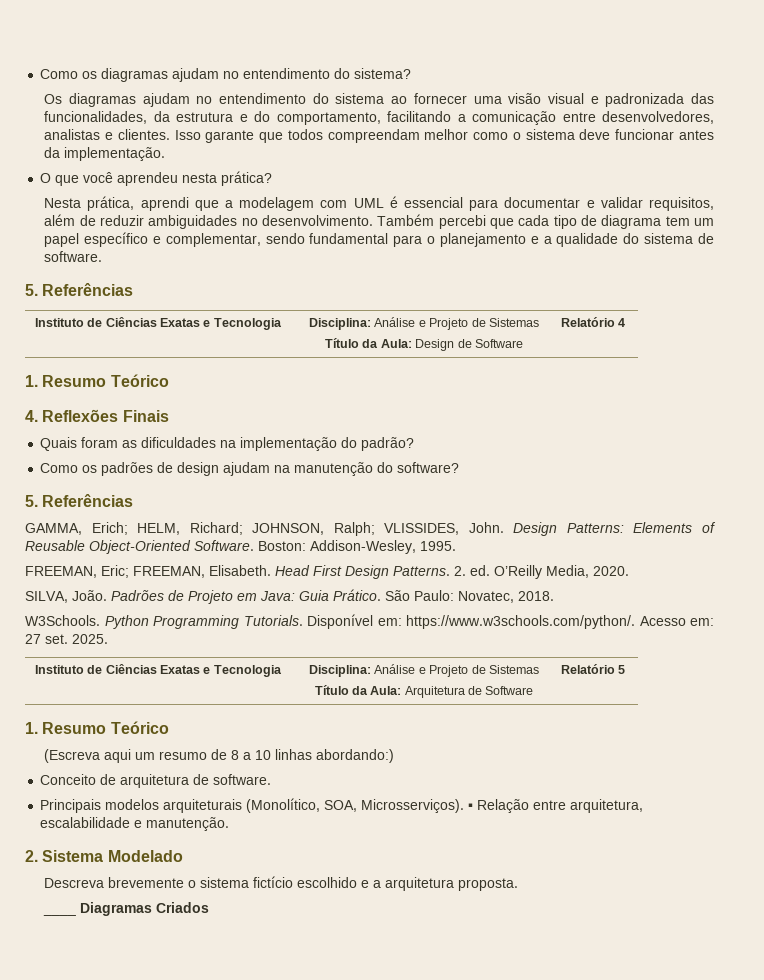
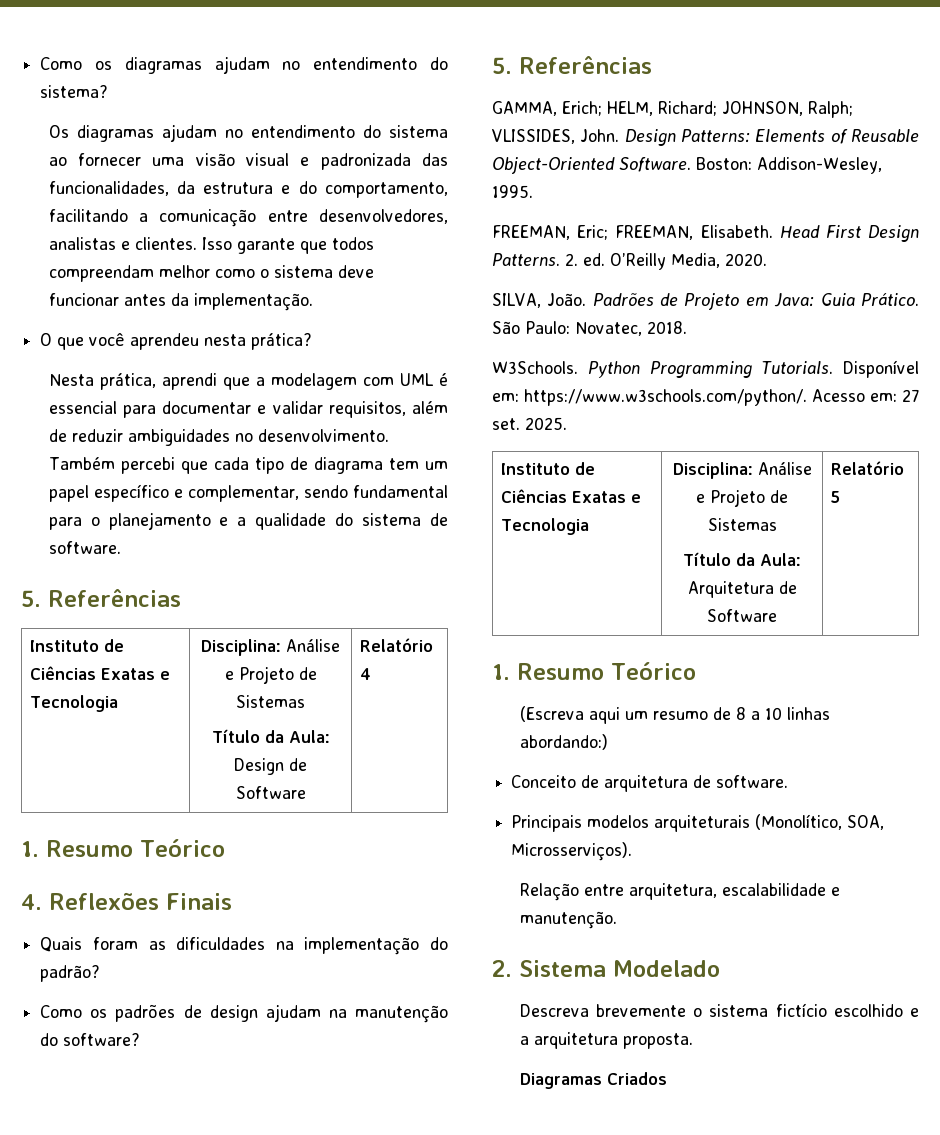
- Principais modelos arquiteturais (Monolítico, SOA, Microsserviços). ▪ Relação entre arquitetura, escalabilidade e manutenção.
+ Principais modelos arquiteturais (Monolítico, SOA, Microsserviços).
+ Relação entre arquitetura, escalabilidade e manutenção.
- ____ Diagramas Criados
+ Diagramas Criados

